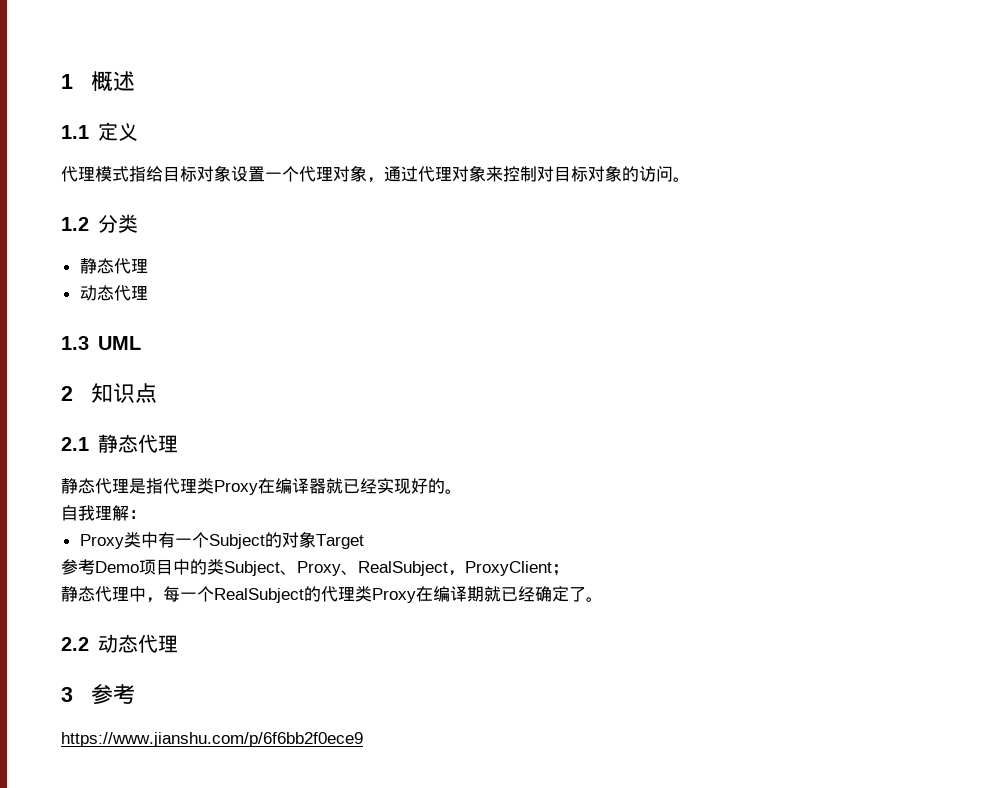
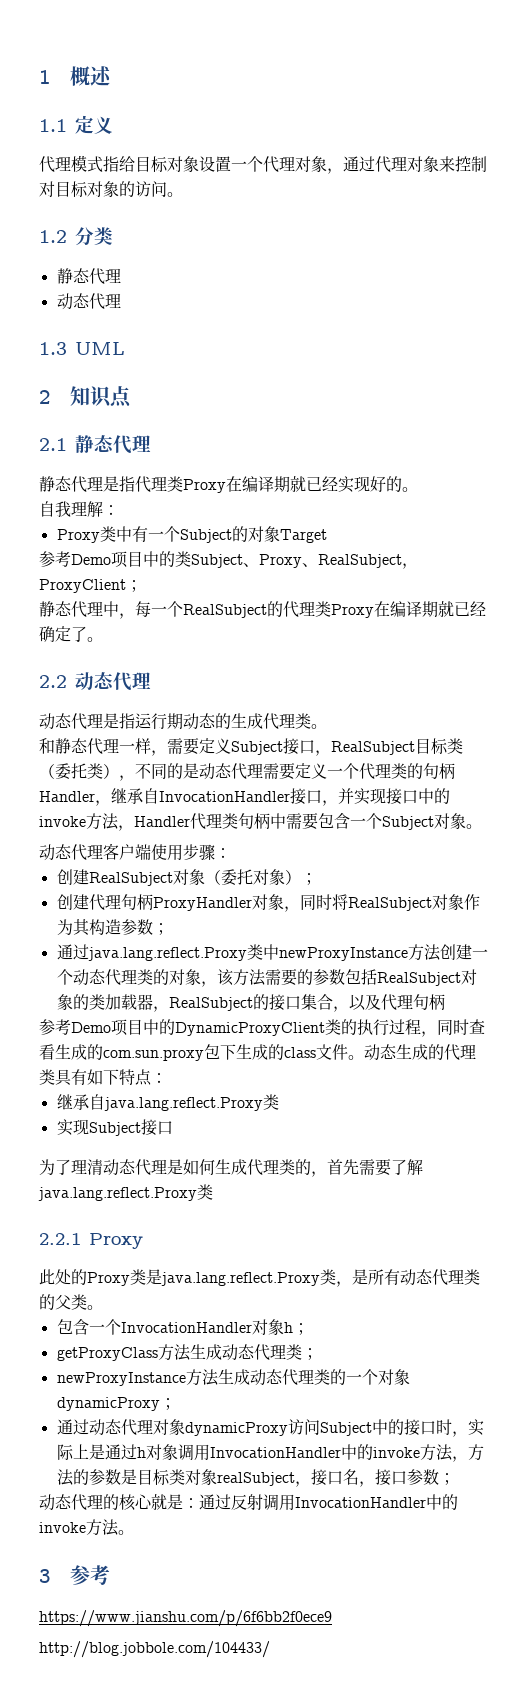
- 静态代理是指代理类Proxy在编译器就已经实现好的。
+ 静态代理是指代理类Proxy在编译期就已经实现好的。
+ 动态代理是指运行期动态的生成代理类。
+ 和静态代理一样，需要定义Subject接口，RealSubject目标类（委托类），不同的是动态代理需要定义一个代理类的句柄Handler，继承自InvocationHandler接口，并实现接口中的invoke方法，Handler代理类句柄中需要包含一个Subject对象。
+ 动态代理客户端使用步骤：
+ 创建RealSubject对象（委托对象）；
+ 创建代理句柄ProxyHandler对象，同时将RealSubject对象作为其构造参数；
+ 通过java.lang.reflect.Proxy类中newProxyInstance方法创建一个动态代理类的对象，该方法需要的参数包括RealSubject对象的类加载器，RealSubject的接口集合，以及代理句柄
+ 参考Demo项目中的DynamicProxyClient类的执行过程，同时查看生成的com.sun.proxy包下生成的class文件。动态生成的代理类具有如下特点：
+ 继承自java.lang.reflect.Proxy类
+ 实现Subject接口
+ 为了理清动态代理是如何生成代理类的，首先需要了解java.lang.reflect.Proxy类
+ 2.2.1 Proxy
+ 此处的Proxy类是java.lang.reflect.Proxy类，是所有动态代理类的父类。
+ 包含一个InvocationHandler对象h；
+ getProxyClass方法生成动态代理类；
+ newProxyInstance方法生成动态代理类的一个对象dynamicProxy；
+ 通过动态代理对象dynamicProxy访问Subject中的接口时，实际上是通过h对象调用InvocationHandler中的invoke方法，方法的参数是目标类对象realSubject，接口名，接口参数；
+ 动态代理的核心就是：通过反射调用InvocationHandler中的invoke方法。
+ http://blog.jobbole.com/104433/

